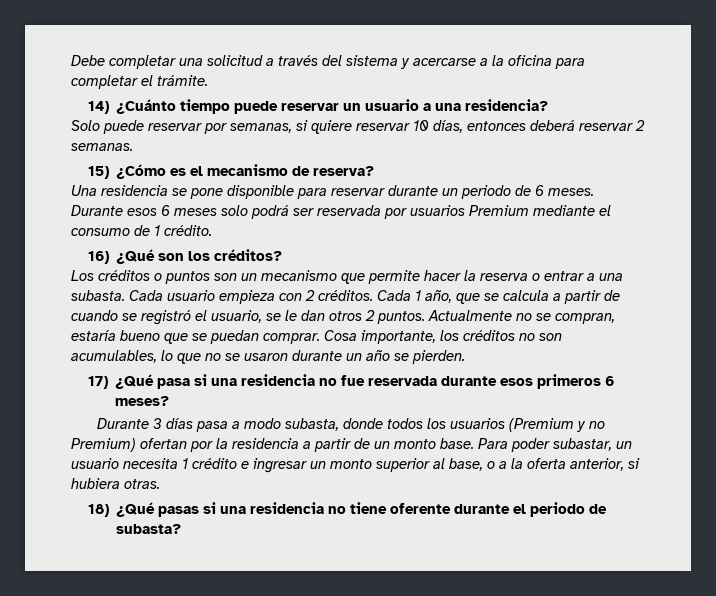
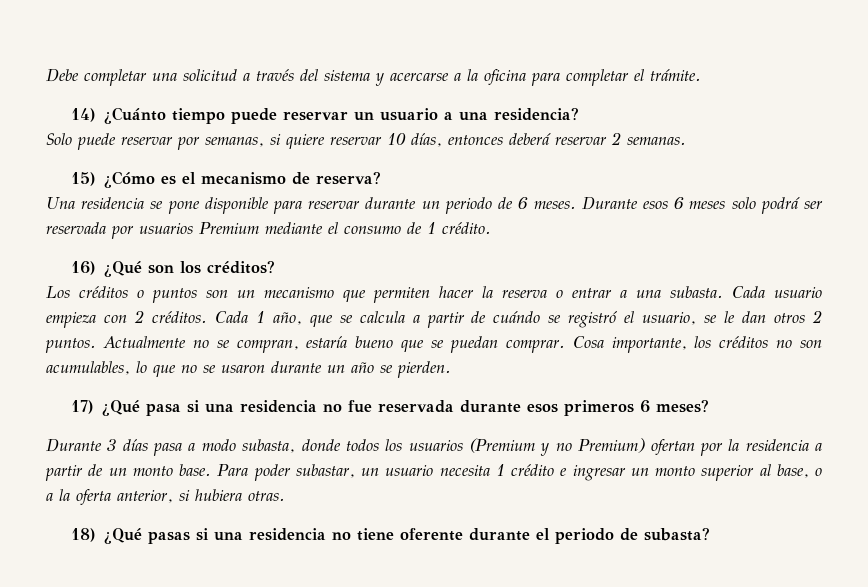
- Los créditos o puntos son un mecanismo que permite hacer la reserva o entrar a una subasta.
+ Los créditos o puntos son un mecanismo que permiten hacer la reserva o entrar a una subasta.
- Cada 1 año, que se calcula a partir de cuando se registró el usuario, se le dan otros 2 puntos.
+ Cada 1 año, que se calcula a partir de cuándo se registró el usuario, se le dan otros 2 puntos.

